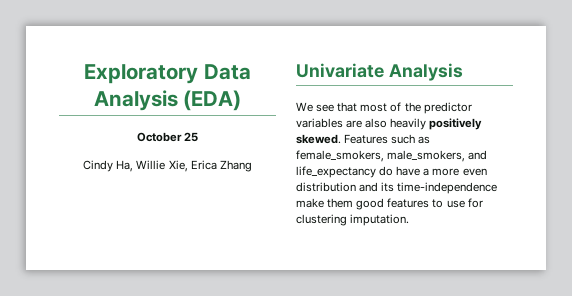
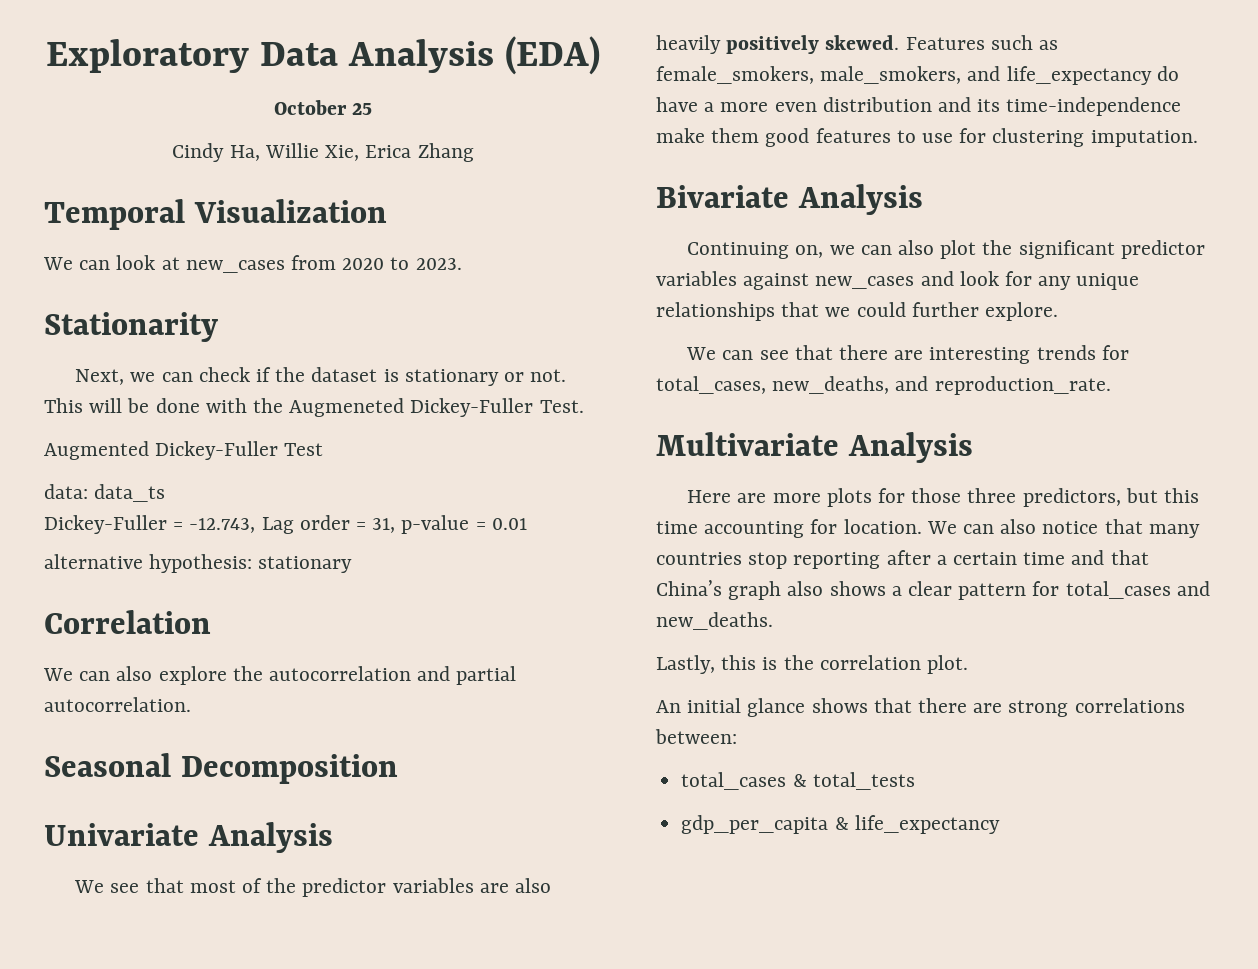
+ Temporal Visualization
+ We can look at new_cases from 2020 to 2023.
+ Stationarity
+ Next, we can check if the dataset is stationary or not. This will be done with the Augmeneted Dickey-Fuller Test.
+ Augmented Dickey-Fuller Test
+ data: data_ts
+ Dickey-Fuller = -12.743, Lag order = 31, p-value = 0.01
+ alternative hypothesis: stationary
+ Correlation
+ We can also explore the autocorrelation and partial autocorrelation.
+ Seasonal Decomposition
+ Bivariate Analysis
+ Continuing on, we can also plot the significant predictor variables against new_cases and look for any unique relationships that we could further explore.
+ We can see that there are interesting trends for total_cases, new_deaths, and reproduction_rate.
+ Multivariate Analysis
+ Here are more plots for those three predictors, but this time accounting for location. We can also notice that many countries stop reporting after a certain time and that China’s graph also shows a clear pattern for total_cases and new_deaths.
+ Lastly, this is the correlation plot.
+ An initial glance shows that there are strong correlations between:
+ total_cases & total_tests
+ gdp_per_capita & life_expectancy

